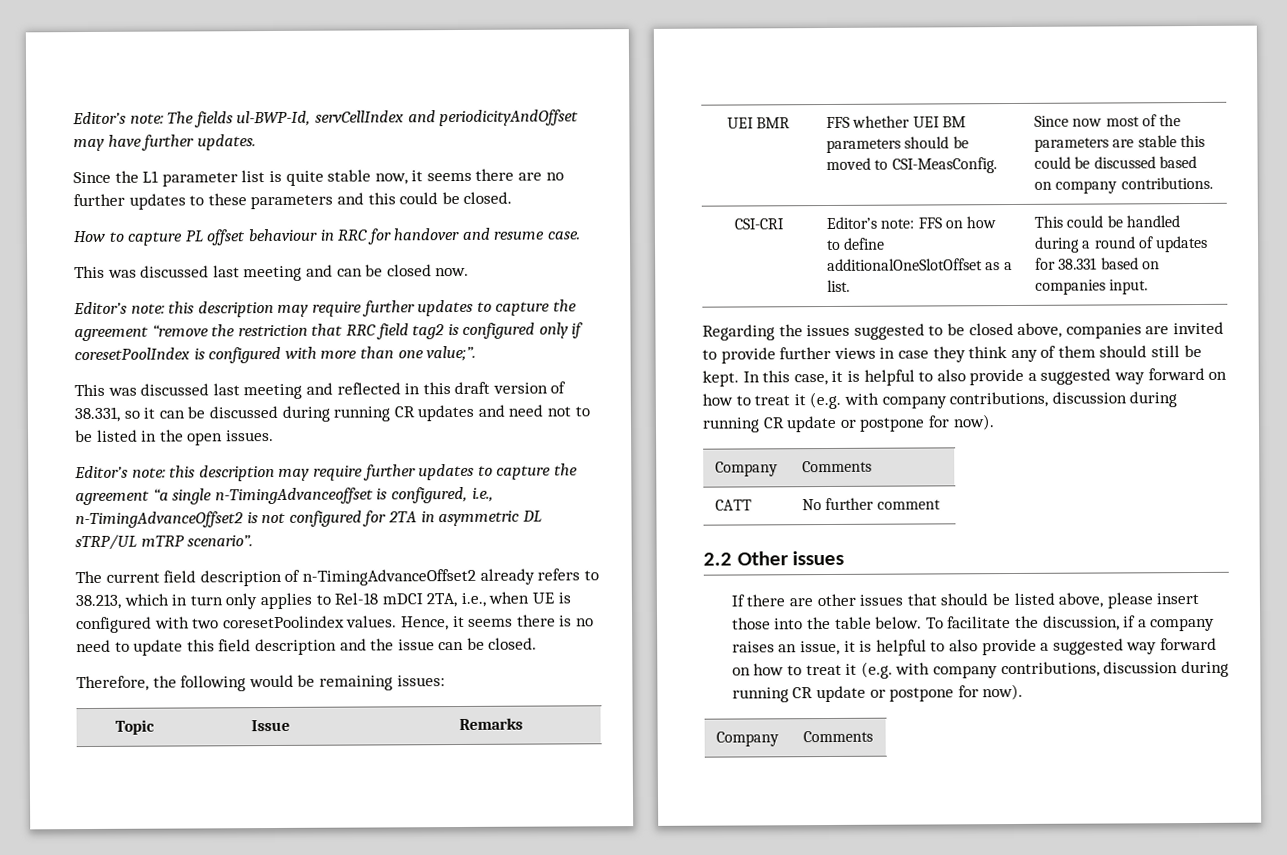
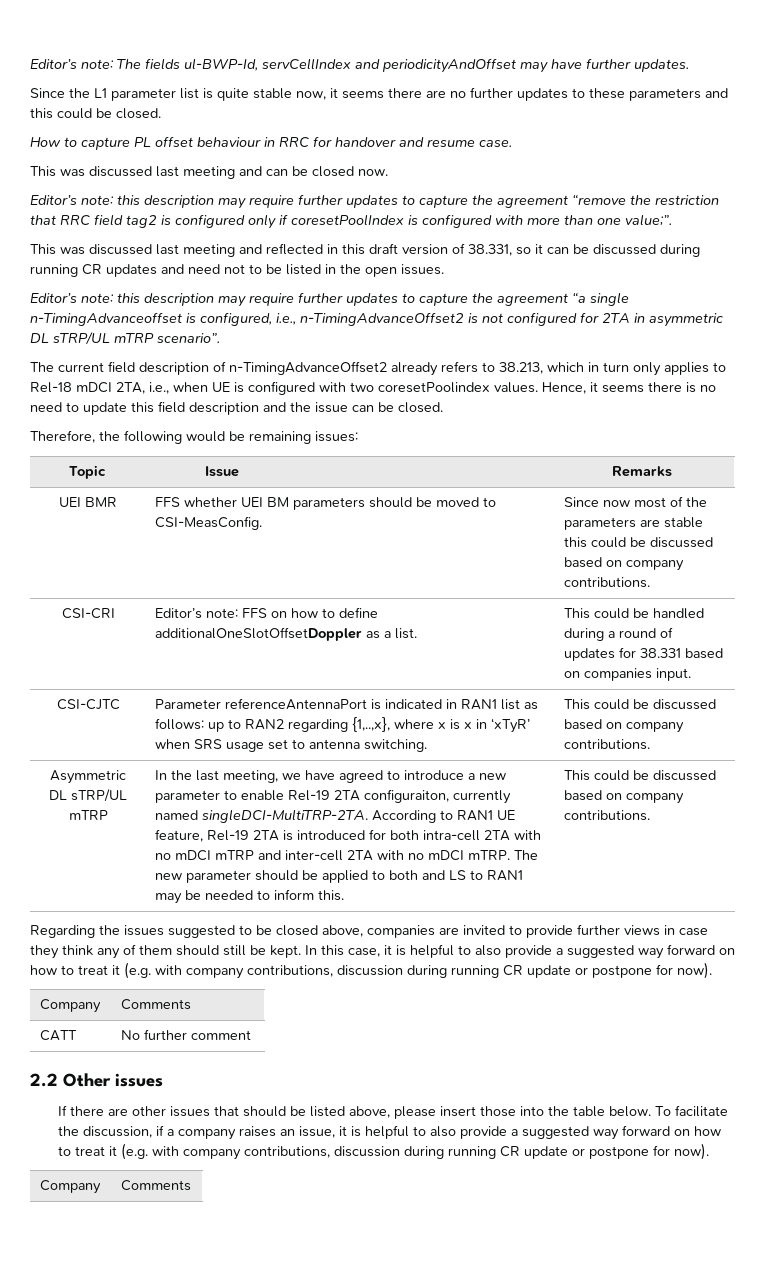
- CSI-CRI | Editor’s note: FFS on how to define additionalOneSlotOffset as a list. | This could be handled during a round of updates for 38.331 based on companies input.
+ CSI-CRI | Editor’s note: FFS on how to define additionalOneSlotOffsetDoppler as a list. | This could be handled during a round of updates for 38.331 based on companies input.
+ CSI-CJTC | Parameter referenceAntennaPort is indicated in RAN1 list as follows: up to RAN2 regarding {1,..,x}, where x is x in ‘xTyR’ when SRS usage set to antenna switching. | This could be discussed based on company contributions.
+ Asymmetric DL sTRP/UL mTRP | In the last meeting, we have agreed to introduce a new parameter to enable Rel-19 2TA configuraiton, currently named singleDCI-MultiTRP-2TA. According to RAN1 UE feature, Rel-19 2TA is introduced for both intra-cell 2TA with no mDCI mTRP and inter-cell 2TA with no mDCI mTRP. The new parameter should be applied to both and LS to RAN1 may be needed to inform this. | This could be discussed based on company contributions.

